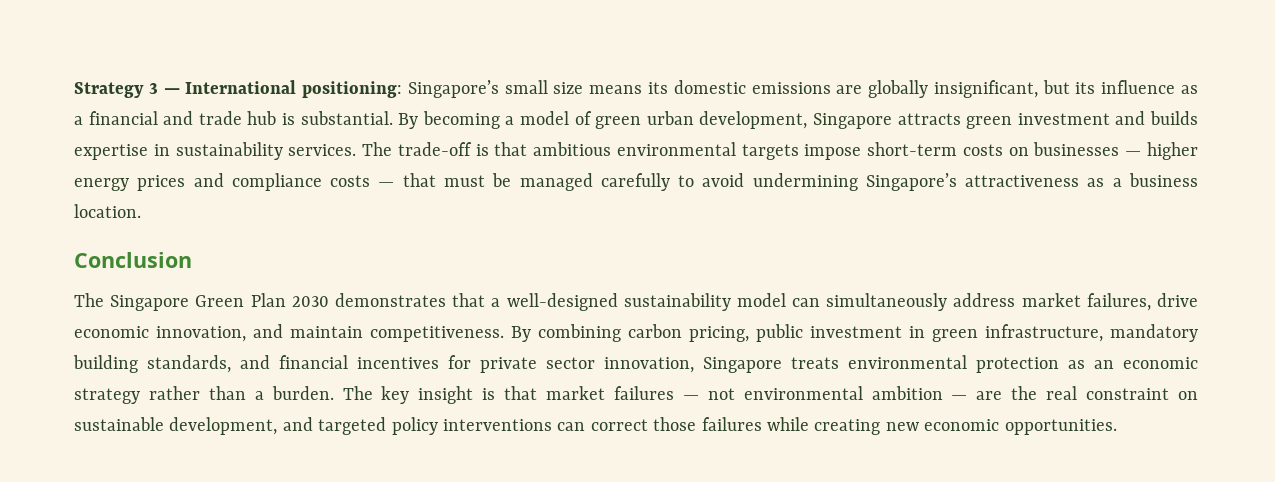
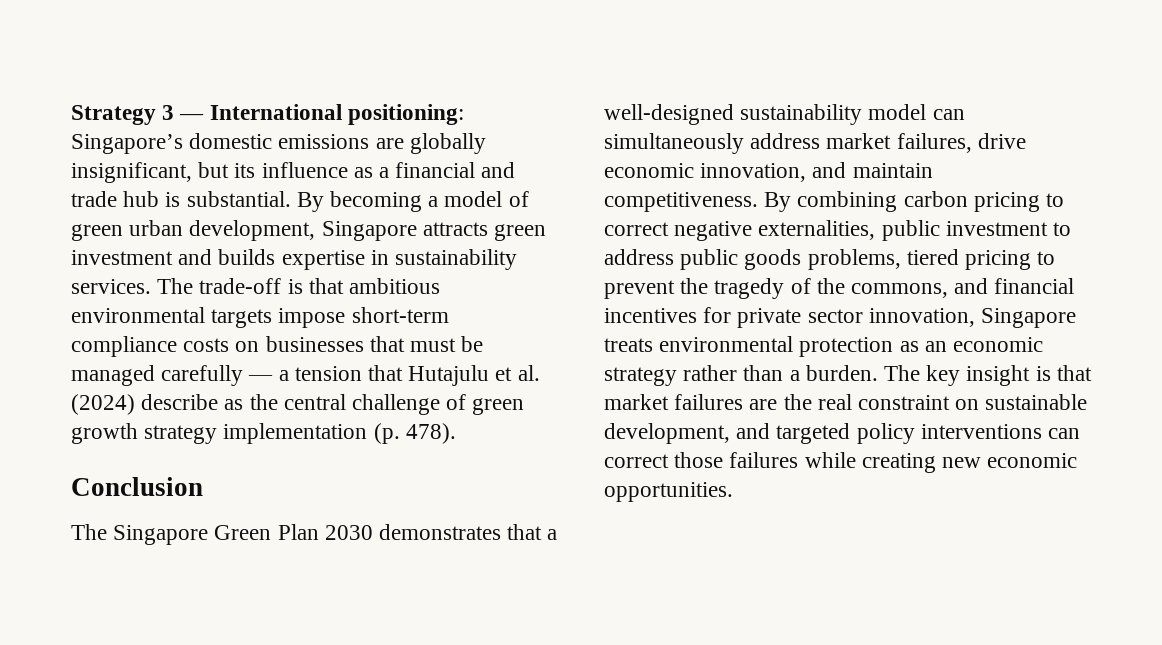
- Strategy 3 — International positioning: Singapore’s small size means its domestic emissions are globally insignificant, but its influence as a financial and trade hub is substantial.
+ Strategy 3 — International positioning: Singapore’s domestic emissions are globally insignificant, but its influence as a financial and trade hub is substantial.
- The trade-off is that ambitious environmental targets impose short-term costs on businesses — higher energy prices and compliance costs — that must be managed carefully to avoid undermining Singapore’s attractiveness as a business location.
+ The trade-off is that ambitious environmental targets impose short-term compliance costs on businesses that must be managed carefully — a tension that Hutajulu et al. (2024) describe as the central challenge of green growth strategy implementation (p. 478).
- By combining carbon pricing, public investment in green infrastructure, mandatory building standards, and financial incentives for private sector innovation, Singapore treats environmental protection as an economic strategy rather than a burden.
+ By combining carbon pricing to correct negative externalities, public investment to address public goods problems, tiered pricing to prevent the tragedy of the commons, and financial incentives for private sector innovation, Singapore treats environmental protection as an economic strategy rather than a burden.
- The key insight is that market failures — not environmental ambition — are the real constraint on sustainable development, and targeted policy interventions can correct those failures while creating new economic opportunities.
+ The key insight is that market failures are the real constraint on sustainable development, and targeted policy interventions can correct those failures while creating new economic opportunities.

